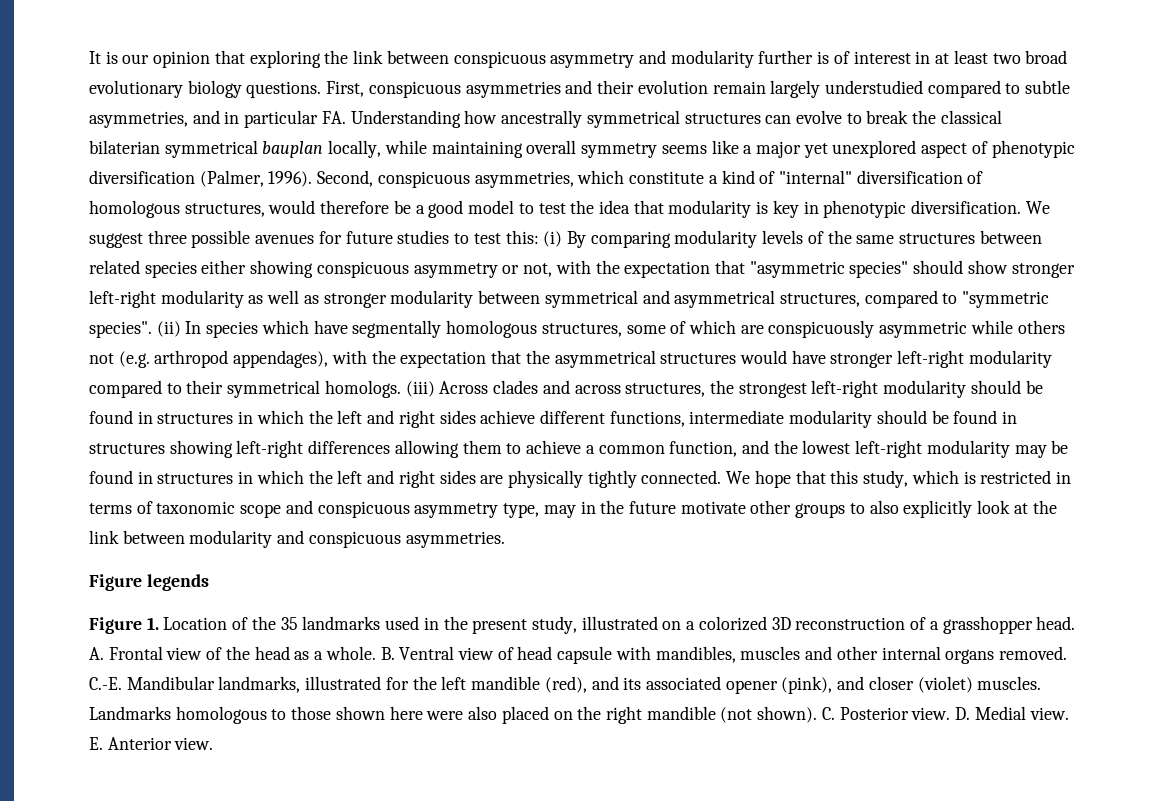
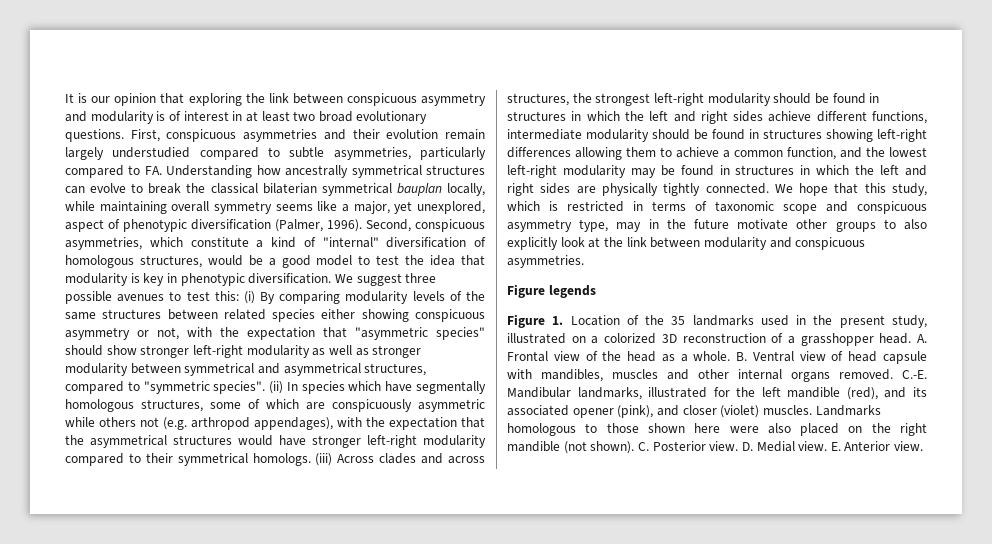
- It is our opinion that exploring the link between conspicuous asymmetry and modularity further is of interest in at least two broad evolutionary biology questions.
+ It is our opinion that exploring the link between conspicuous asymmetry and modularity is of interest in at least two broad evolutionary questions.
- First, conspicuous asymmetries and their evolution remain largely understudied compared to subtle asymmetries, and in particular FA. Understanding how ancestrally symmetrical structures can evolve to break the classical bilaterian symmetrical bauplan locally, while maintaining overall symmetry seems like a major yet unexplored aspect of phenotypic diversification (Palmer, 1996).
+ First, conspicuous asymmetries and their evolution remain largely understudied compared to subtle asymmetries, particularly compared to FA. Understanding how ancestrally symmetrical structures can evolve to break the classical bilaterian symmetrical bauplan locally, while maintaining overall symmetry seems like a major, yet unexplored, aspect of phenotypic diversification (Palmer, 1996).
- Second, conspicuous asymmetries, which constitute a kind of "internal" diversification of homologous structures, would therefore be a good model to test the idea that modularity is key in phenotypic diversification.
+ Second, conspicuous asymmetries, which constitute a kind of "internal" diversification of homologous structures, would be a good model to test the idea that modularity is key in phenotypic diversification.
- We suggest three possible avenues for future studies to test this: (i) By comparing modularity levels of the same structures between related species either showing conspicuous asymmetry or not, with the expectation that "asymmetric species" should show stronger left-right modularity as well as stronger modularity between symmetrical and asymmetrical structures, compared to "symmetric species".
+ We suggest three possible avenues to test this: (i) By comparing modularity levels of the same structures between related species either showing conspicuous asymmetry or not, with the expectation that "asymmetric species" should show stronger left-right modularity as well as stronger modularity between symmetrical and asymmetrical structures, compared to "symmetric species".

